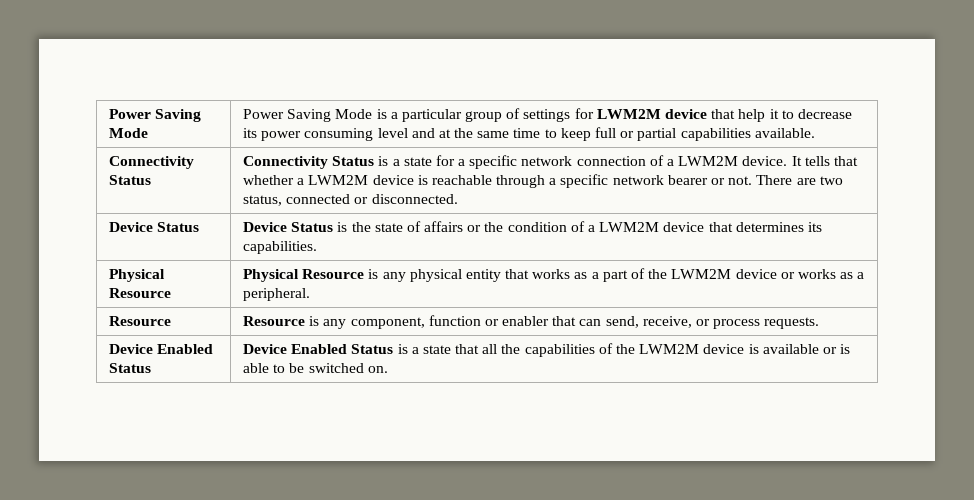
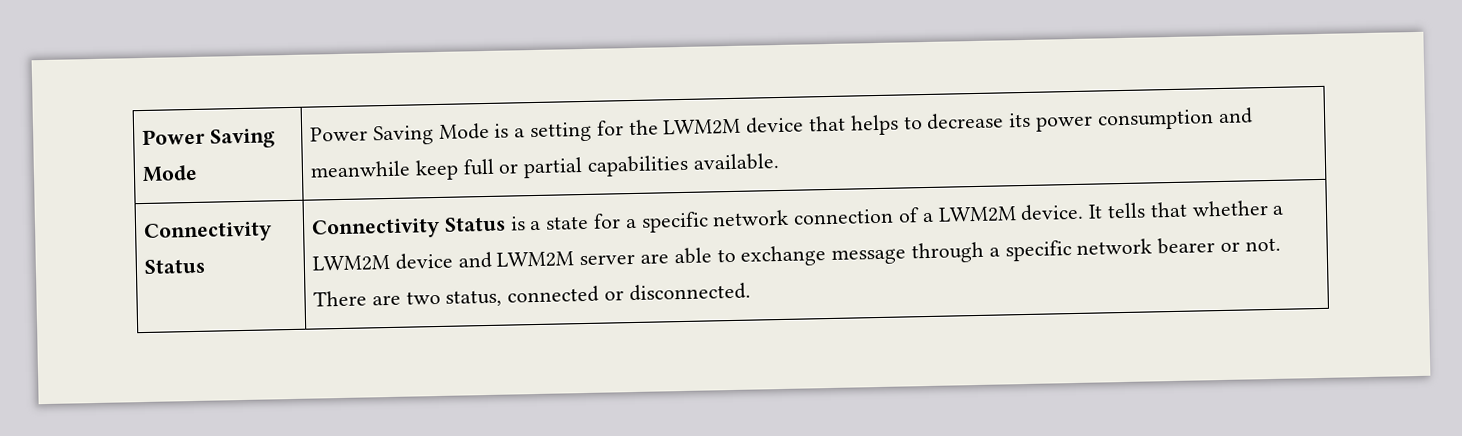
- Power Saving Mode | Power Saving Mode is a particular group of settings for LWM2M device that help it to decrease its power consuming level and at the same time to keep full or partial capabilities available.
+ Power Saving Mode | Power Saving Mode is a setting for the LWM2M device that helps to decrease its power consumption and meanwhile keep full or partial capabilities available.
- It tells that whether a LWM2M device is reachable through a specific network bearer or not.
+ It tells that whether a LWM2M device and LWM2M server are able to exchange message through a specific network bearer or not.
- Device Status | Device Status is the state of affairs or the condition of a LWM2M device that determines its capabilities.
- Physical Resource | Physical Resource is any physical entity that works as a part of the LWM2M device or works as a peripheral.
- Resource | Resource is any component, function or enabler that can send, receive, or process requests.
- Device Enabled Status | Device Enabled Status is a state that all the capabilities of the LWM2M device is available or is able to be switched on.

